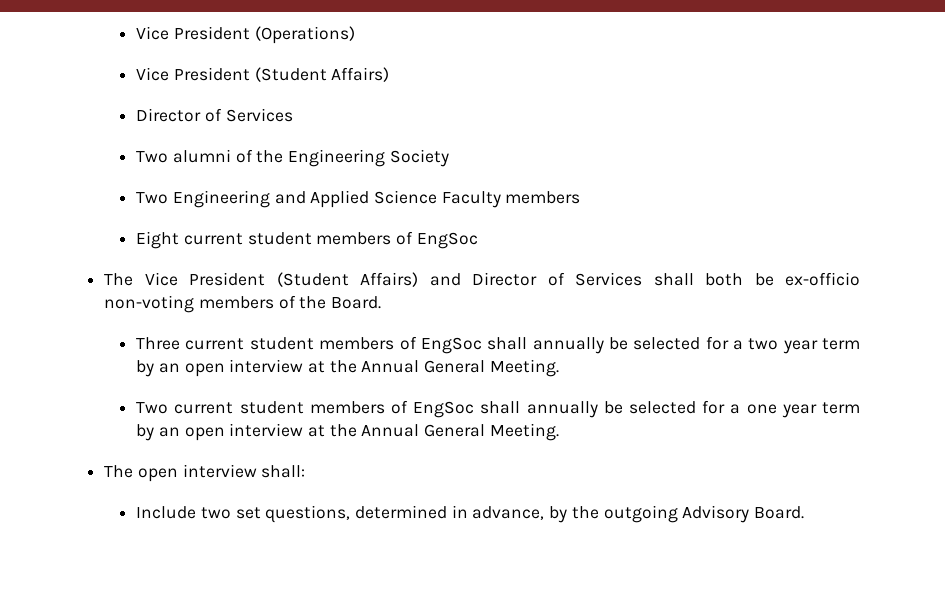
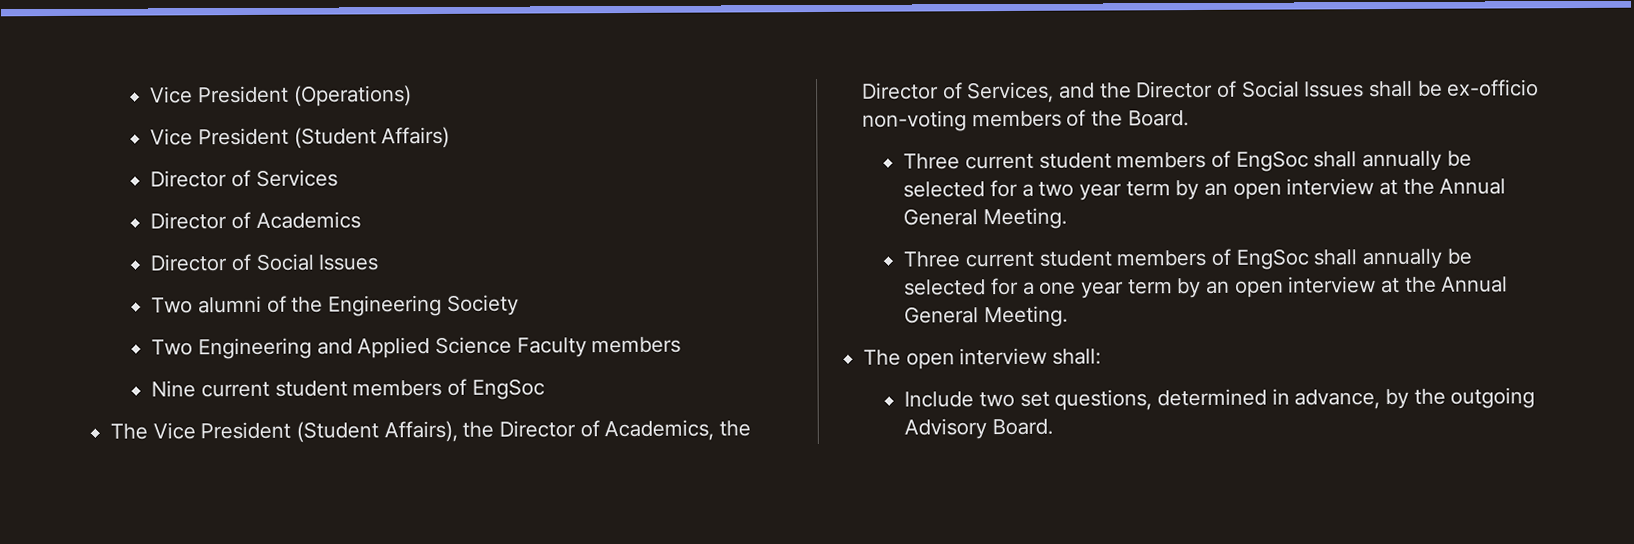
+ Director of Academics
+ Director of Social Issues
- Eight current student members of EngSoc
+ Nine current student members of EngSoc
- The Vice President (Student Affairs) and Director of Services shall both be ex-officio non-voting members of the Board.
+ The Vice President (Student Affairs), the Director of Academics, the Director of Services, and the Director of Social Issues shall be ex-officio non-voting members of the Board.
- Two current student members of EngSoc shall annually be selected for a one year term by an open interview at the Annual General Meeting.
+ Three current student members of EngSoc shall annually be selected for a one year term by an open interview at the Annual General Meeting.

